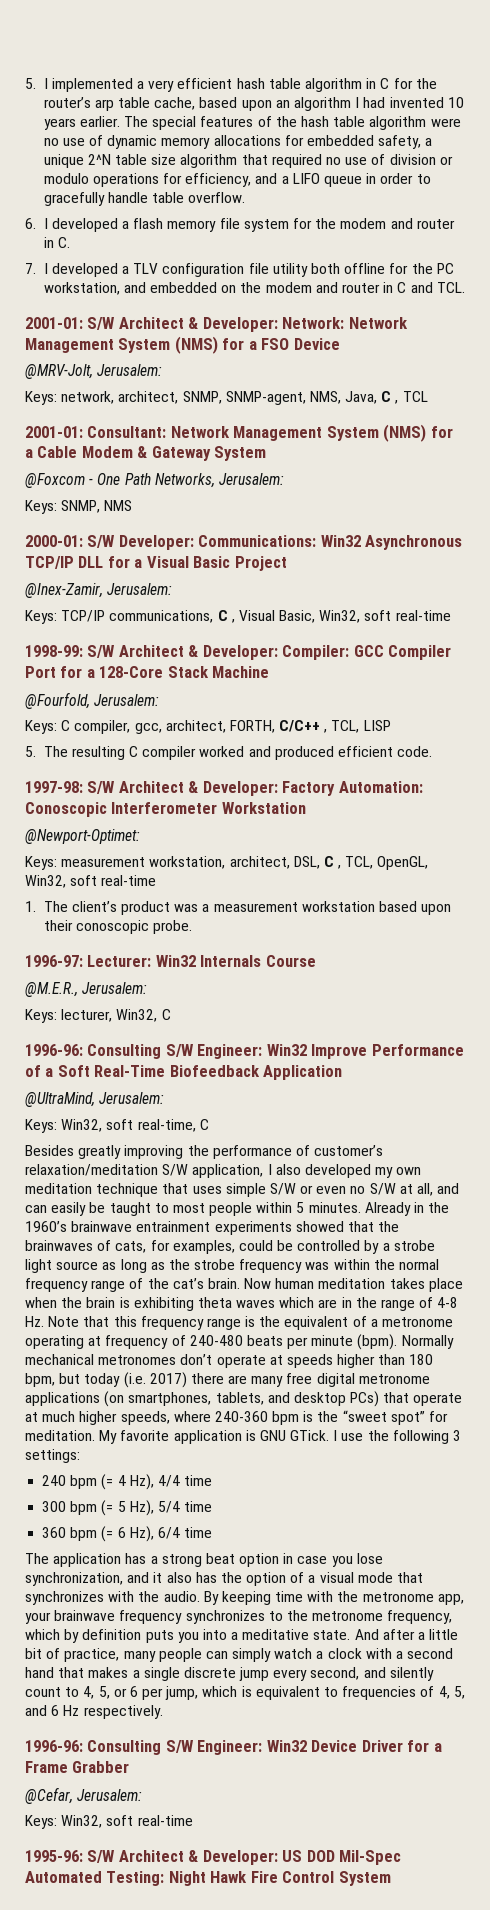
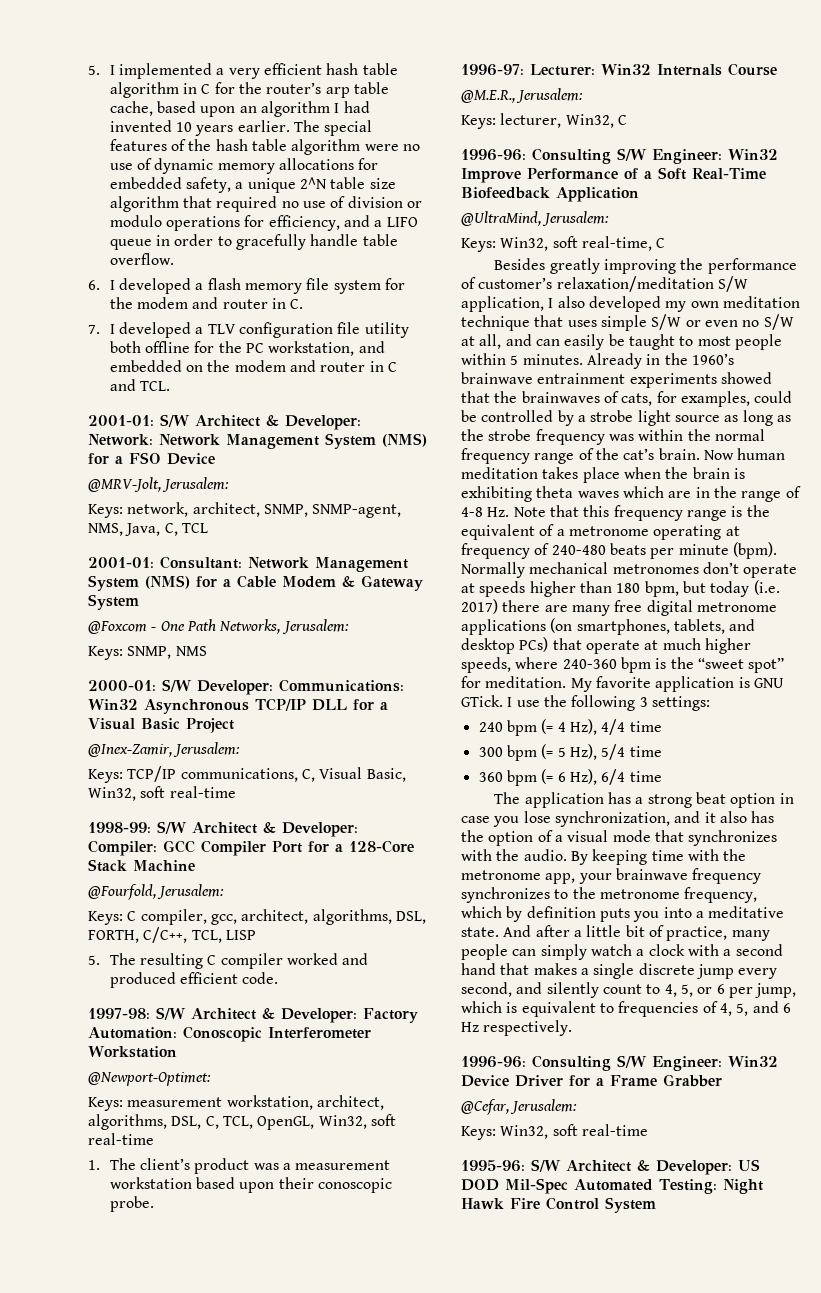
- Keys: network, architect, SNMP, SNMP-agent, NMS, Java, C , TCL
+ Keys: network, architect, SNMP, SNMP-agent, NMS, Java, C, TCL
- Keys: TCP/IP communications, C , Visual Basic, Win32, soft real-time
+ Keys: TCP/IP communications, C, Visual Basic, Win32, soft real-time
- Keys: C compiler, gcc, architect, FORTH, C/C++ , TCL, LISP
+ Keys: C compiler, gcc, architect, algorithms, DSL, FORTH, C/C++, TCL, LISP
- Keys: measurement workstation, architect, DSL, C , TCL, OpenGL, Win32, soft real-time
+ Keys: measurement workstation, architect, algorithms, DSL, C, TCL, OpenGL, Win32, soft real-time

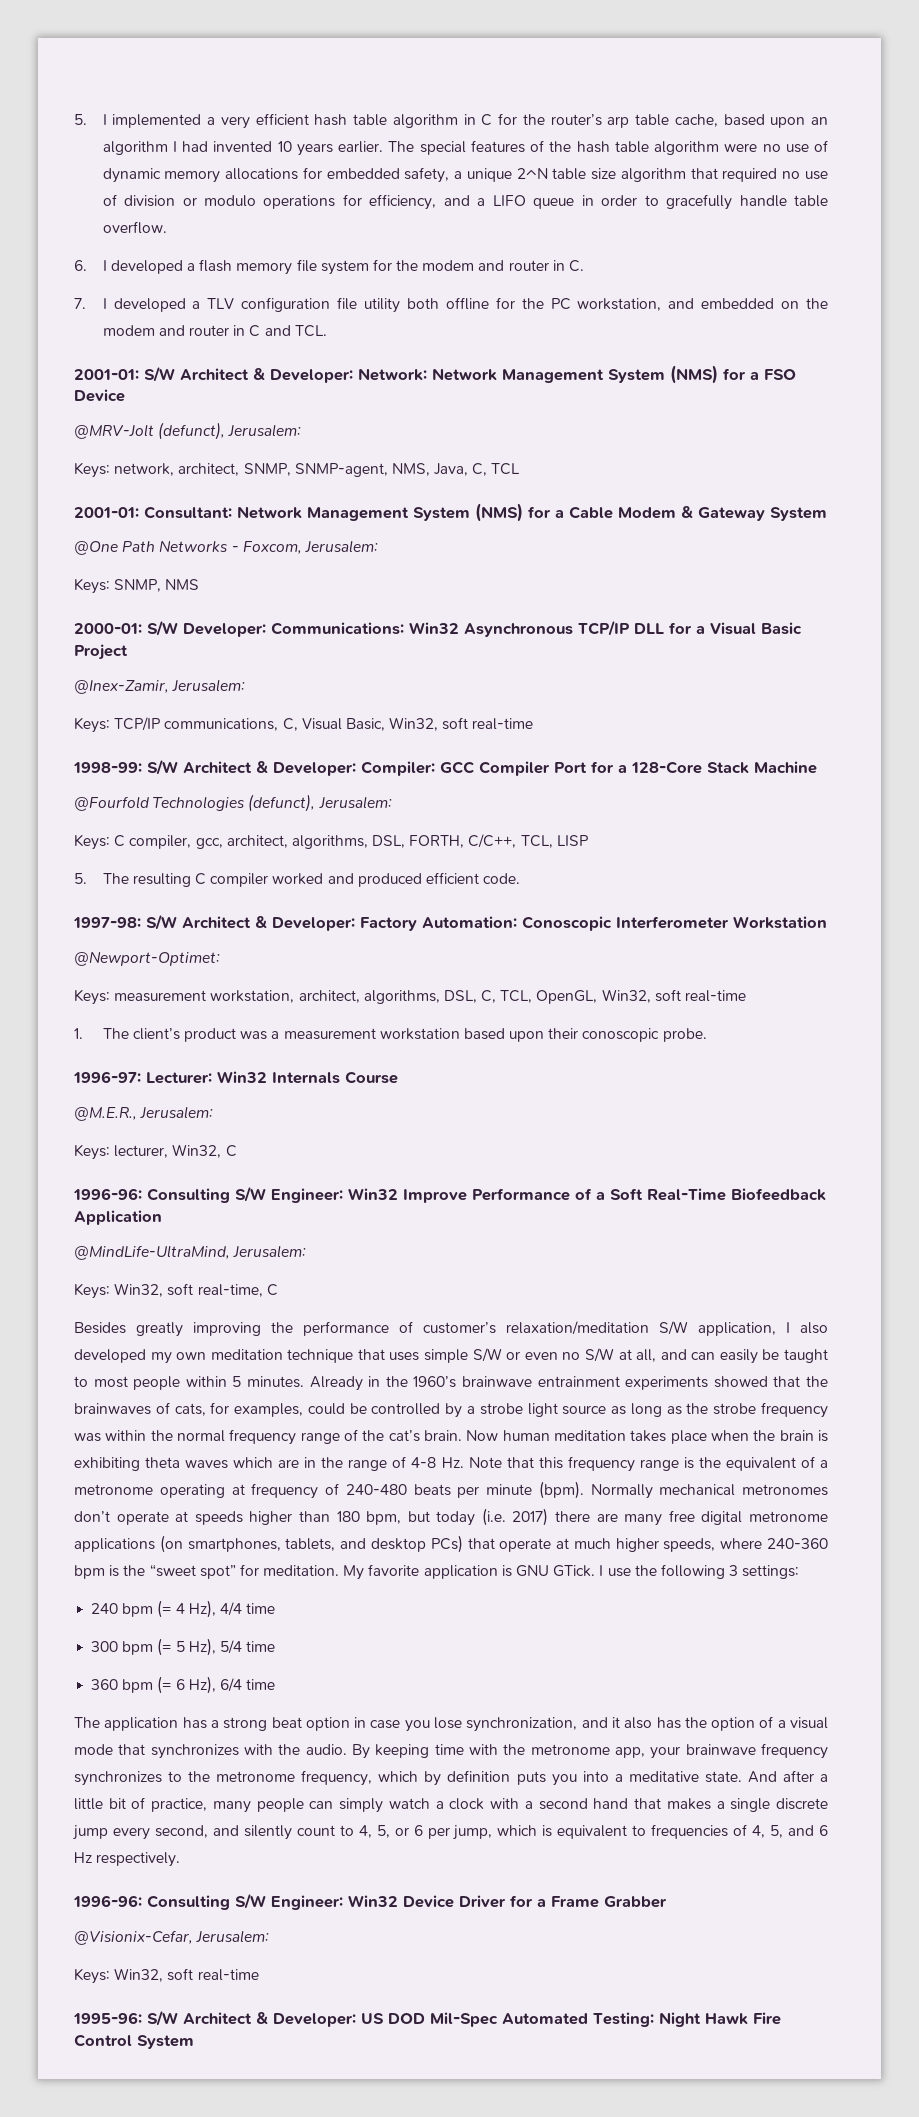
- @MRV-Jolt, Jerusalem:
+ @MRV-Jolt (defunct), Jerusalem:
- @Foxcom - One Path Networks, Jerusalem:
+ @One Path Networks - Foxcom, Jerusalem:
- @Fourfold, Jerusalem:
+ @Fourfold Technologies (defunct), Jerusalem:
- @UltraMind, Jerusalem:
+ @MindLife-UltraMind, Jerusalem:
- @Cefar, Jerusalem:
+ @Visionix-Cefar, Jerusalem:

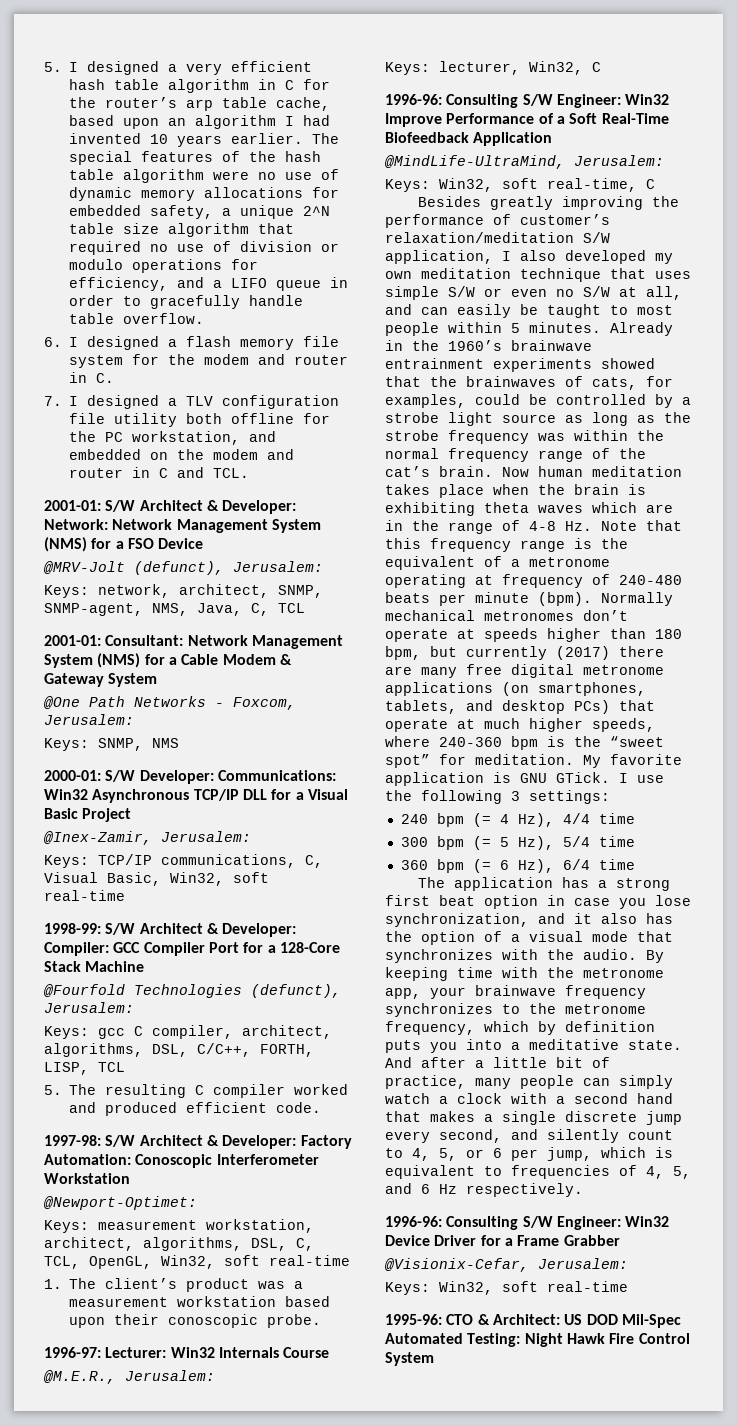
- 5. I implemented a very efficient hash table algorithm in C for the router’s arp table cache, based upon an algorithm I had invented 10 years earlier.
+ 5. I designed a very efficient hash table algorithm in C for the router’s arp table cache, based upon an algorithm I had invented 10 years earlier.
- 6. I developed a flash memory file system for the modem and router in C.
+ 6. I designed a flash memory file system for the modem and router in C.
- 7. I developed a TLV configuration file utility both offline for the PC workstation, and embedded on the modem and router in C and TCL.
+ 7. I designed a TLV configuration file utility both offline for the PC workstation, and embedded on the modem and router in C and TCL.
- Keys: C compiler, gcc, architect, algorithms, DSL, FORTH, C/C++, TCL, LISP
+ Keys: gcc C compiler, architect, algorithms, DSL, C/C++, FORTH, LISP, TCL
- Normally mechanical metronomes don’t operate at speeds higher than 180 bpm, but today (i.e. 2017) there are many free digital metronome applications (on smartphones, tablets, and desktop PCs) that operate at much higher speeds, where 240-360 bpm is the “sweet spot” for meditation.
+ Normally mechanical metronomes don’t operate at speeds higher than 180 bpm, but currently (2017) there are many free digital metronome applications (on smartphones, tablets, and desktop PCs) that operate at much higher speeds, where 240-360 bpm is the “sweet spot” for meditation.
- The application has a strong beat option in case you lose synchronization, and it also has the option of a visual mode that synchronizes with the audio.
+ The application has a strong first beat option in case you lose synchronization, and it also has the option of a visual mode that synchronizes with the audio.
- 1995-96: S/W Architect & Developer: US DOD Mil-Spec Automated Testing: Night Hawk Fire Control System
+ 1995-96: CTO & Architect: US DOD Mil-Spec Automated Testing: Night Hawk Fire Control System

